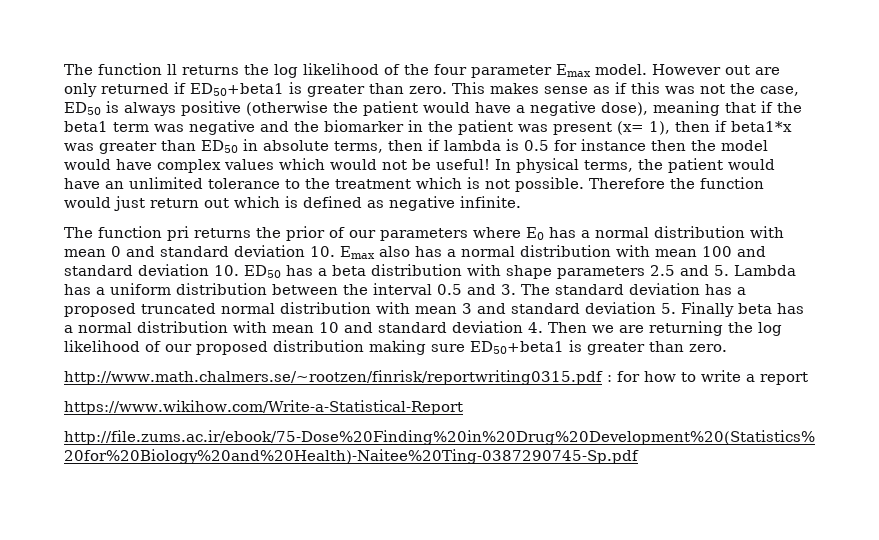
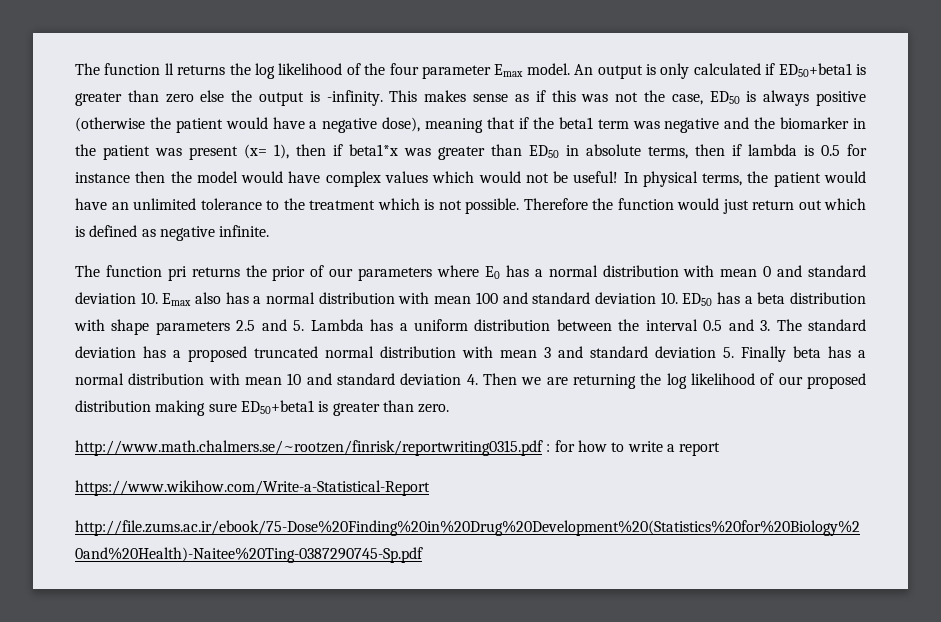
- However out are only returned if ED50+beta1 is greater than zero.
+ An output is only calculated if ED50+beta1 is greater than zero else the output is -infinity.

